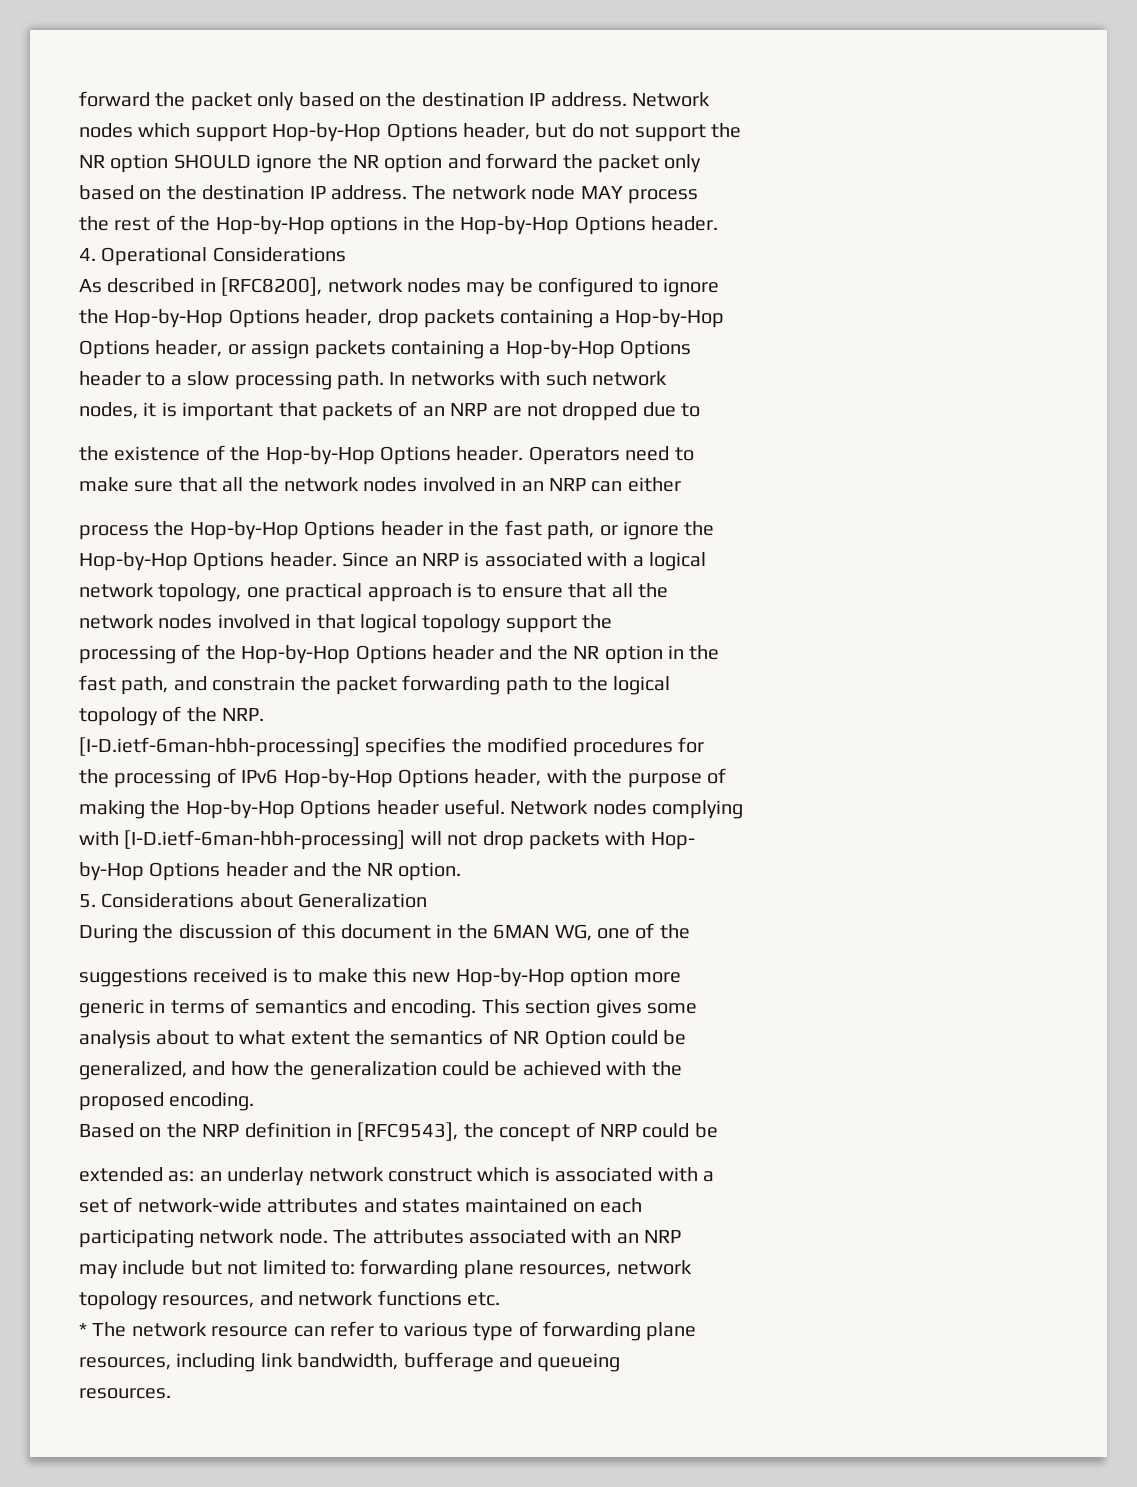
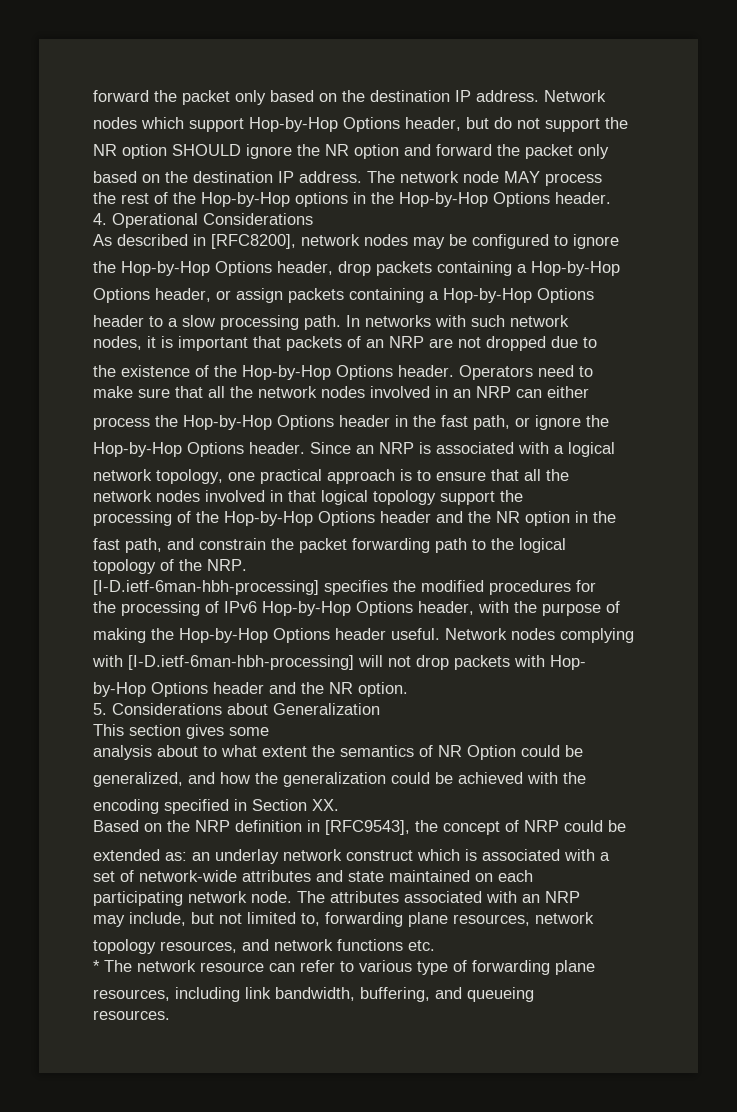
- During the discussion of this document in the 6MAN WG, one of the
- suggestions received is to make this new Hop-by-Hop option more
- generic in terms of semantics and encoding.
- proposed encoding.
+ encoding specified in Section XX.
- set of network-wide attributes and states maintained on each
+ set of network-wide attributes and state maintained on each
- may include but not limited to: forwarding plane resources, network
+ may include, but not limited to, forwarding plane resources, network
- resources, including link bandwidth, bufferage and queueing
+ resources, including link bandwidth, buffering, and queueing

